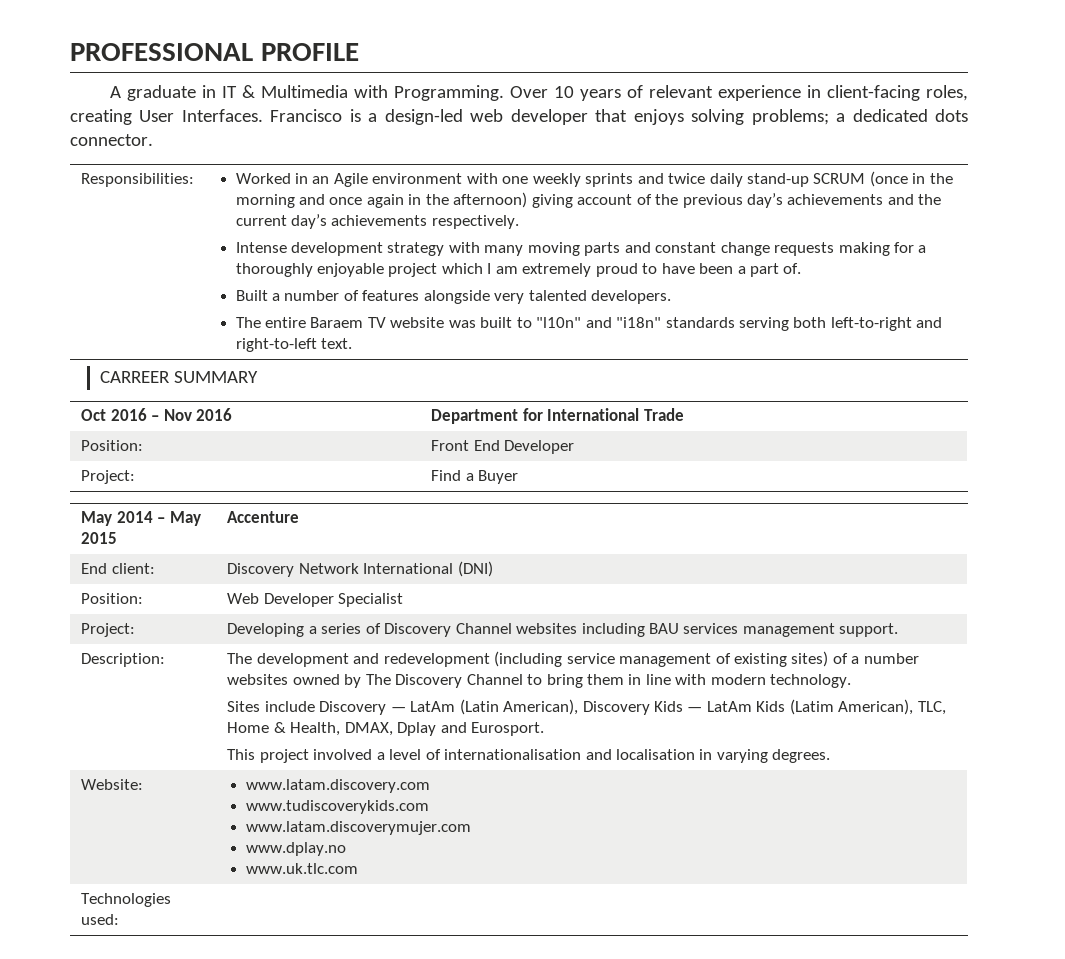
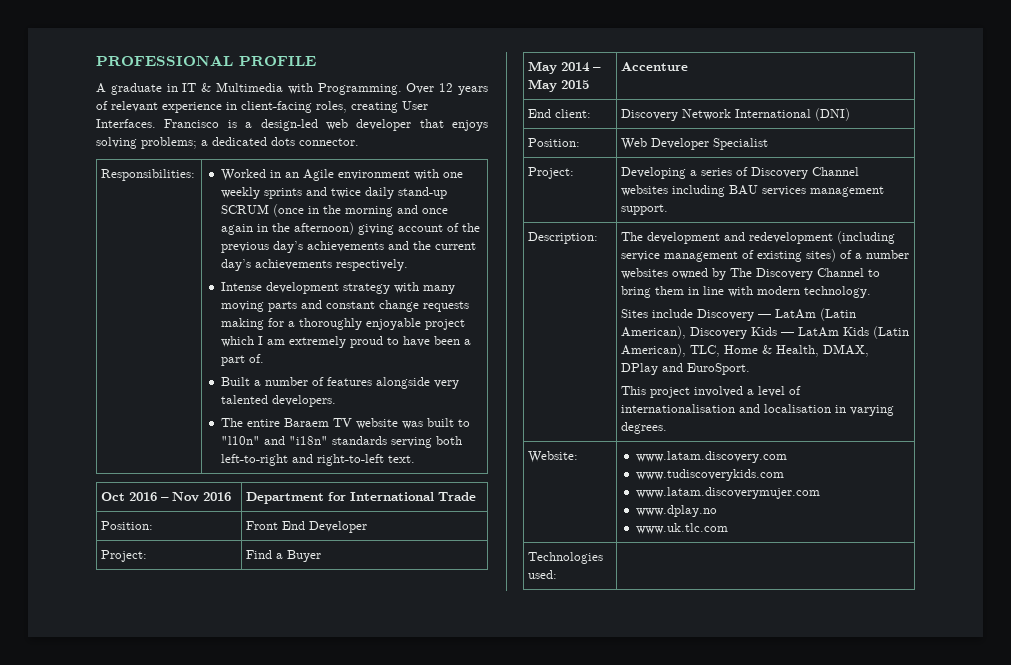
- Over 10 years of relevant experience in client-facing roles, creating User Interfaces.
+ Over 12 years of relevant experience in client-facing roles, creating User Interfaces.
- CARREER SUMMARY
- Sites include Discovery — LatAm (Latin American), Discovery Kids — LatAm Kids (Latim American), TLC, Home & Health, DMAX, Dplay and Eurosport.
+ Sites include Discovery — LatAm (Latin American), Discovery Kids — LatAm Kids (Latin American), TLC, Home & Health, DMAX, DPlay and EuroSport.

